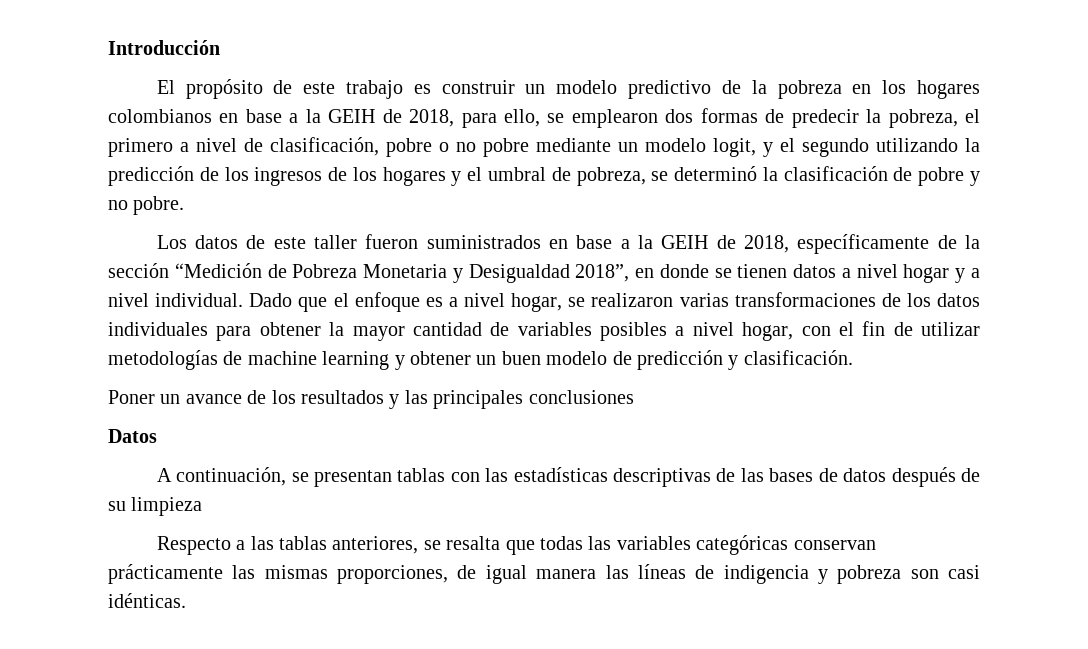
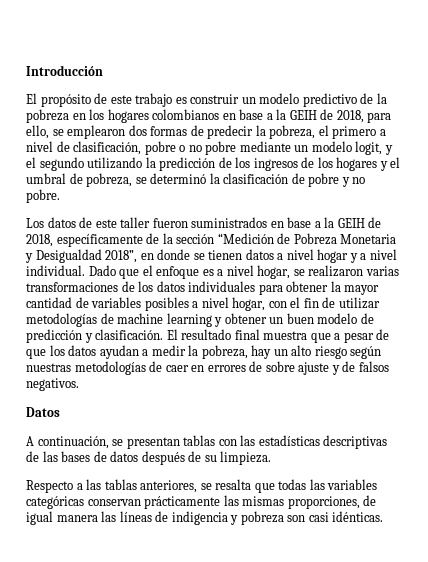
- Dado que el enfoque es a nivel hogar, se realizaron varias transformaciones de los datos individuales para obtener la mayor cantidad de variables posibles a nivel hogar, con el fin de utilizar metodologías de machine learning y obtener un buen modelo de predicción y clasificación.
- Poner un avance de los resultados y las principales conclusiones
+ Dado que el enfoque es a nivel hogar, se realizaron varias transformaciones de los datos individuales para obtener la mayor cantidad de variables posibles a nivel hogar, con el fin de utilizar metodologías de machine learning y obtener un buen modelo de predicción y clasificación. El resultado final muestra que a pesar de que los datos ayudan a medir la pobreza, hay un alto riesgo según nuestras metodologías de caer en errores de sobre ajuste y de falsos negativos.
- A continuación, se presentan tablas con las estadísticas descriptivas de las bases de datos después de su limpieza
+ A continuación, se presentan tablas con las estadísticas descriptivas de las bases de datos después de su limpieza.

